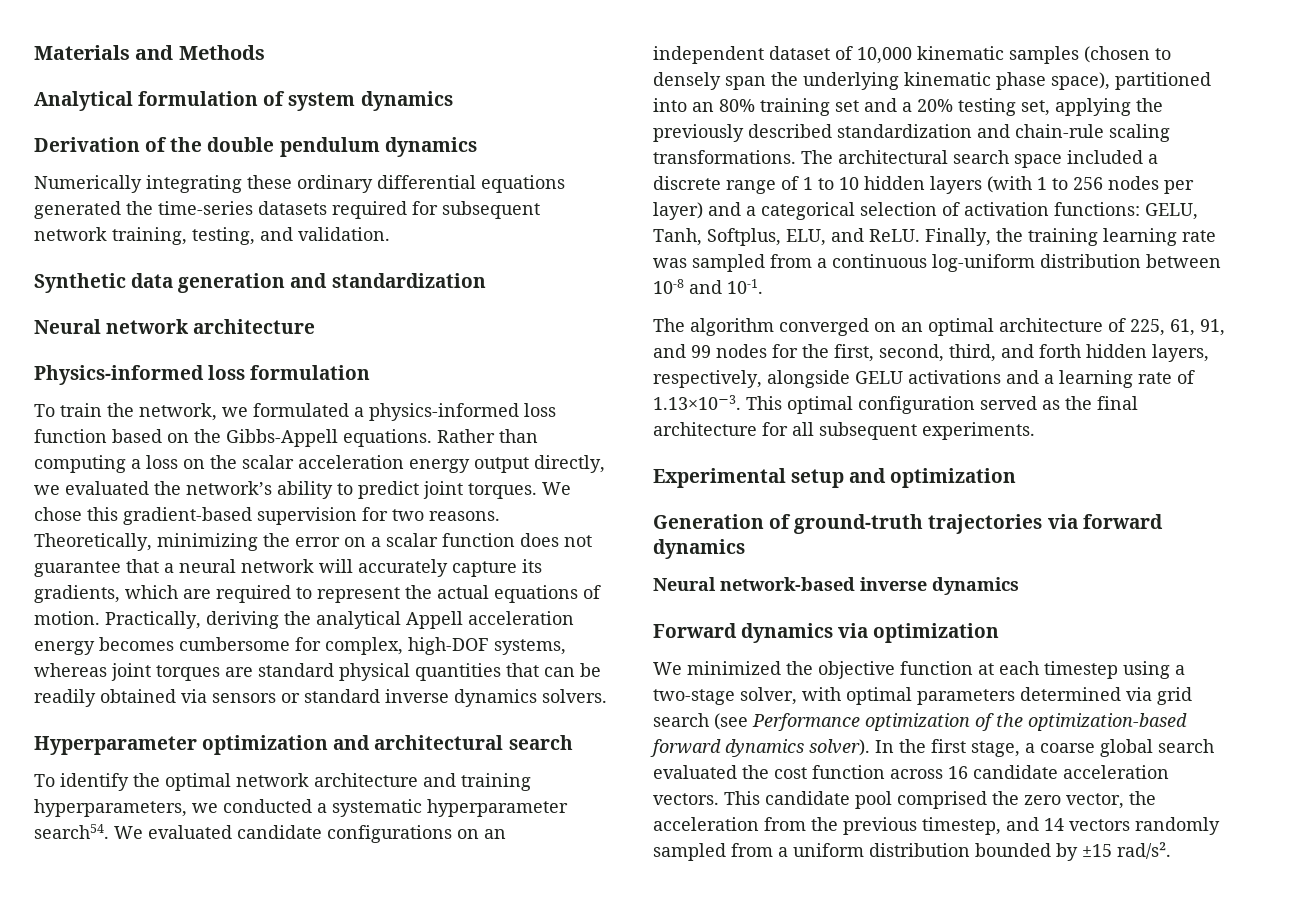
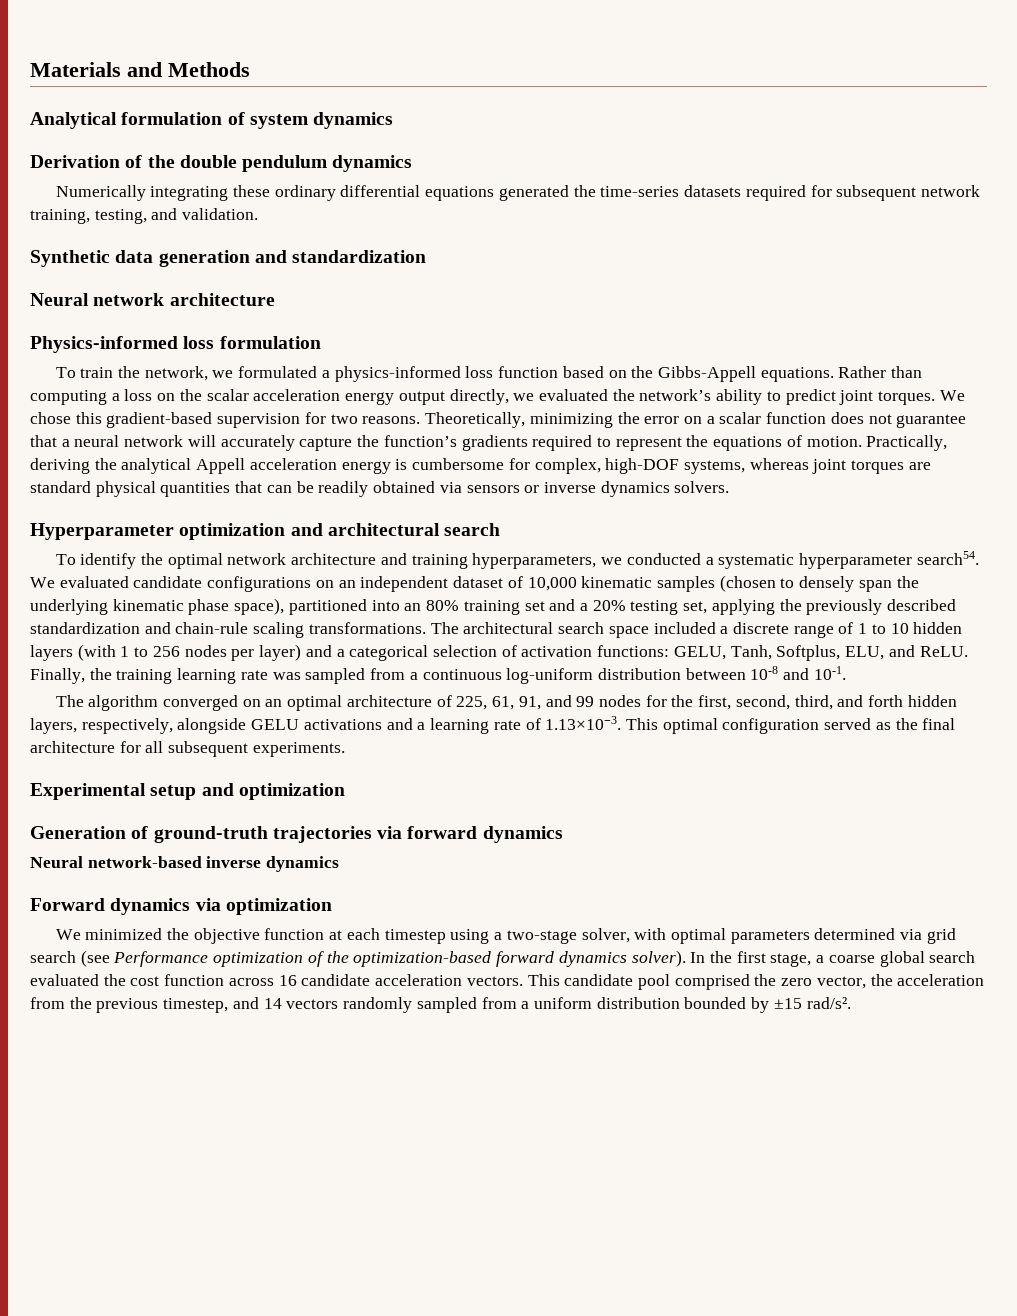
- Theoretically, minimizing the error on a scalar function does not guarantee that a neural network will accurately capture its gradients, which are required to represent the actual equations of motion.
+ Theoretically, minimizing the error on a scalar function does not guarantee that a neural network will accurately capture the function’s gradients required to represent the equations of motion.
- Practically, deriving the analytical Appell acceleration energy becomes cumbersome for complex, high-DOF systems, whereas joint torques are standard physical quantities that can be readily obtained via sensors or standard inverse dynamics solvers.
+ Practically, deriving the analytical Appell acceleration energy is cumbersome for complex, high-DOF systems, whereas joint torques are standard physical quantities that can be readily obtained via sensors or inverse dynamics solvers.

